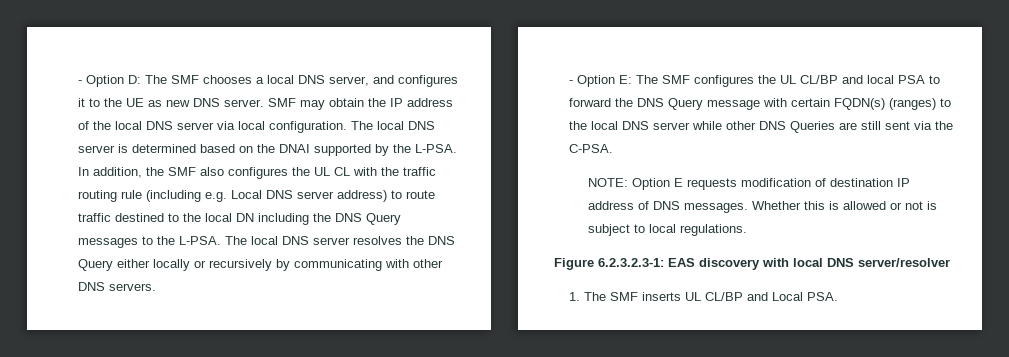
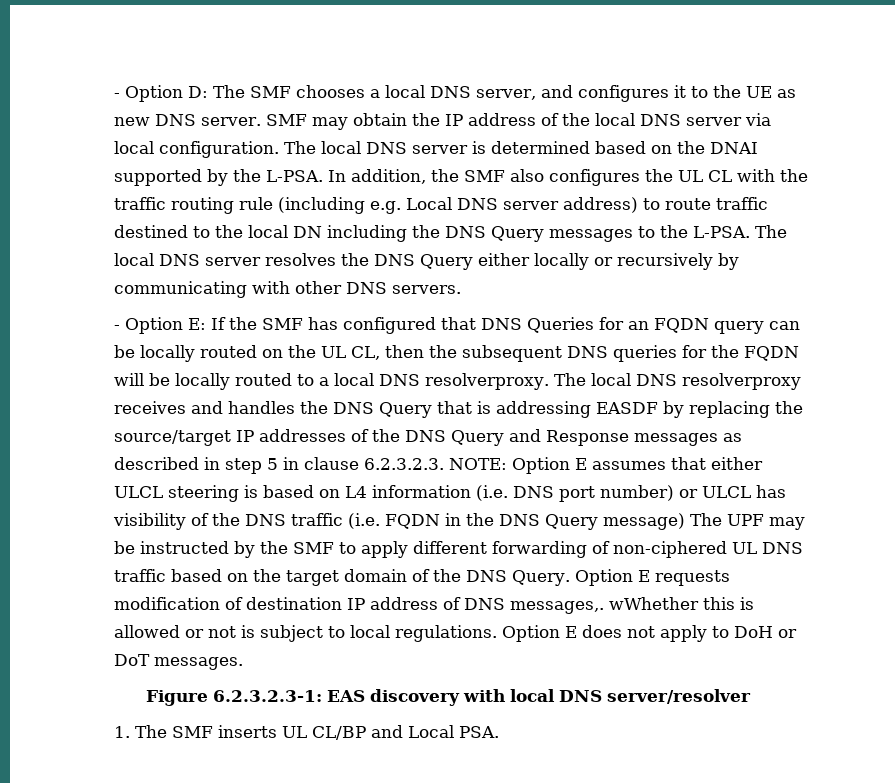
- - Option E: The SMF configures the UL CL/BP and local PSA to forward the DNS Query message with certain FQDN(s) (ranges) to the local DNS server while other DNS Queries are still sent via the C-PSA.
- NOTE: Option E requests modification of destination IP address of DNS messages. Whether this is allowed or not is subject to local regulations.
+ - Option E: If the SMF has configured that DNS Queries for an FQDN query can be locally routed on the UL CL, then the subsequent DNS queries for the FQDN will be locally routed to a local DNS resolverproxy. The local DNS resolverproxy receives and handles the DNS Query that is addressing EASDF by replacing the source/target IP addresses of the DNS Query and Response messages as described in step 5 in clause 6.2.3.2.3. NOTE: Option E assumes that either ULCL steering is based on L4 information (i.e. DNS port number) or ULCL has visibility of the DNS traffic (i.e. FQDN in the DNS Query message) The UPF may be instructed by the SMF to apply different forwarding of non-ciphered UL DNS traffic based on the target domain of the DNS Query. Option E requests modification of destination IP address of DNS messages,. wWhether this is allowed or not is subject to local regulations. Option E does not apply to DoH or DoT messages.

